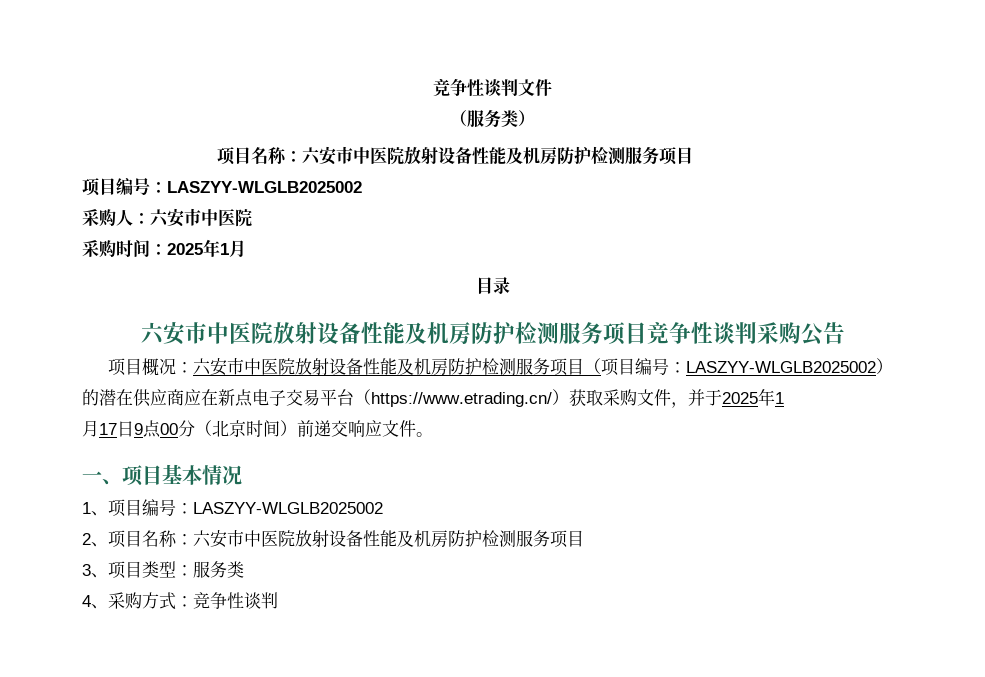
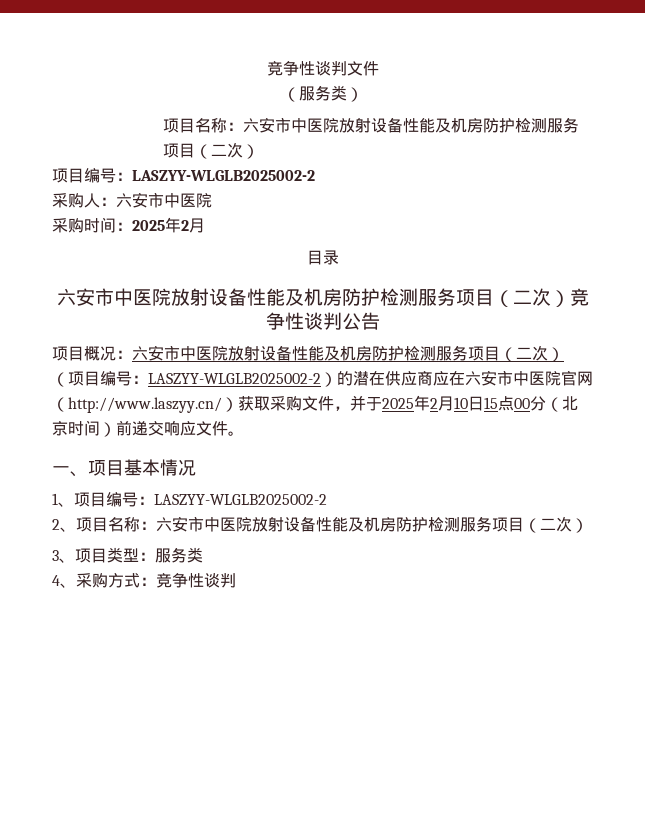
  （服务类）
- 项目名称：六安市中医院放射设备性能及机房防护检测服务项目
- 项目编号：LASZYY-WLGLB2025002
+ 项目名称：六安市中医院放射设备性能及机房防护检测服务项目（二次）
+ 项目编号：LASZYY-WLGLB2025002-2
- 采购时间：2025年1月
+ 采购时间：2025年2月
- 六安市中医院放射设备性能及机房防护检测服务项目竞争性谈判采购公告
+ 六安市中医院放射设备性能及机房防护检测服务项目（二次）竞争性谈判公告
- 项目概况：六安市中医院放射设备性能及机房防护检测服务项目（项目编号：LASZYY-WLGLB2025002）的潜在供应商应在新点电子交易平台（https://www.etrading.cn/）获取采购文件，并于2025年1
- 月17日9点00分（北京时间）前递交响应文件。
+ 项目概况：六安市中医院放射设备性能及机房防护检测服务项目（二次）（项目编号：LASZYY-WLGLB2025002-2）的潜在供应商应在六安市中医院官网（http://www.laszyy.cn/）获取采购文件，并于2025年2月10日15点00分（北京时间）前递交响应文件。
- 1、项目编号：LASZYY-WLGLB2025002
+ 1、项目编号：LASZYY-WLGLB2025002-2
- 2、项目名称：六安市中医院放射设备性能及机房防护检测服务项目
+ 2、项目名称：六安市中医院放射设备性能及机房防护检测服务项目（二次）

